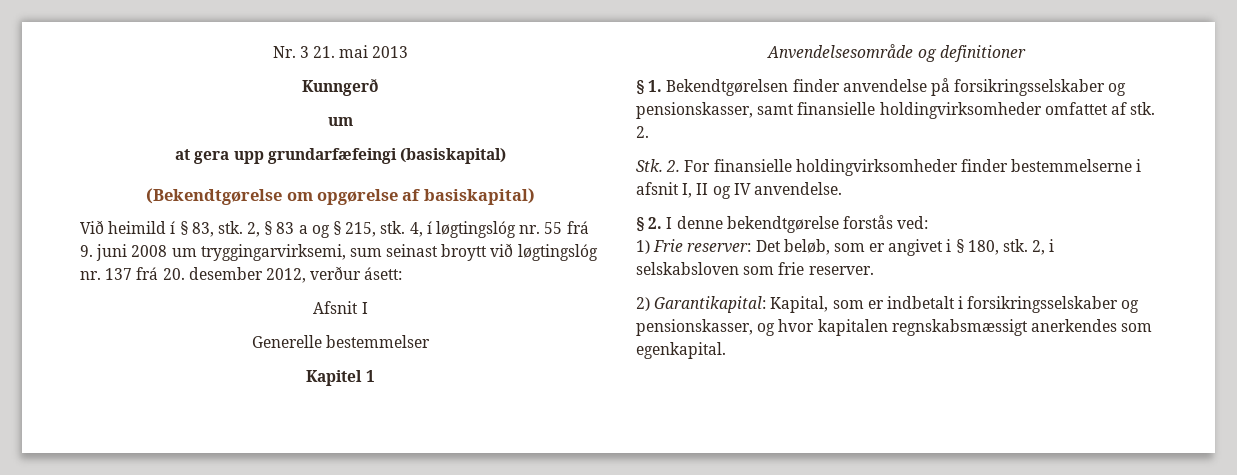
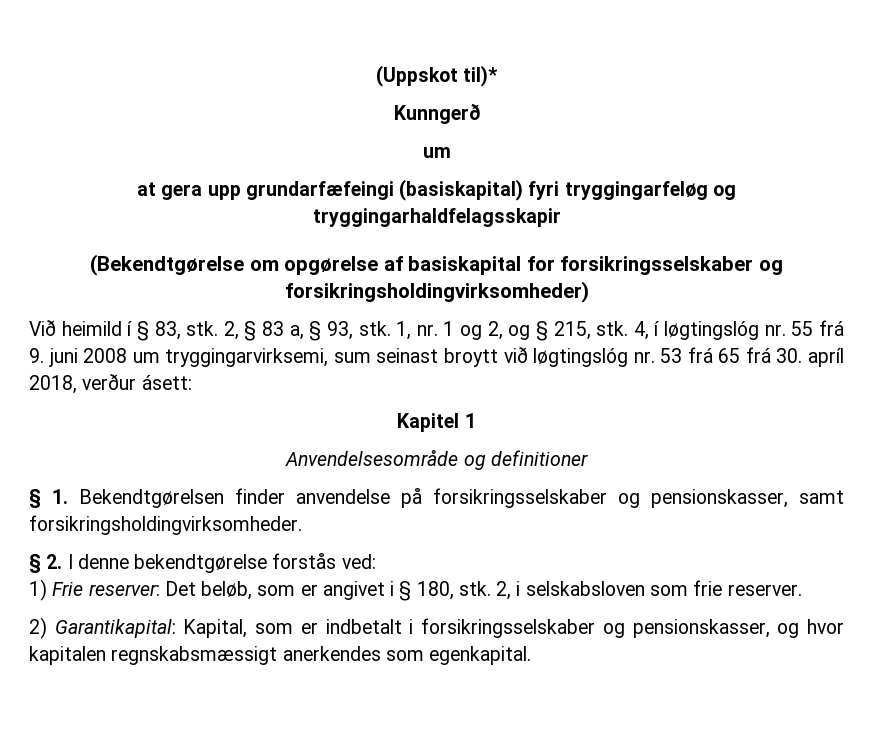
- Nr. 3 21. mai 2013
+ (Uppskot til)*
- at gera upp grundarfæfeingi (basiskapital)
+ at gera upp grundarfæfeingi (basiskapital) fyri tryggingarfeløg og tryggingarhaldfelagsskapir
- (Bekendtgørelse om opgørelse af basiskapital)
+ (Bekendtgørelse om opgørelse af basiskapital for forsikringsselskaber og forsikringsholdingvirksomheder)
- 2, § 83 a og § 215, stk.
+ 2, § 83 a, § 93, stk. 1, nr. 1 og 2, og § 215, stk.
- 4, í løgtingslóg nr. 55 frá 9. juni 2008 um tryggingarvirksemi, sum seinast broytt við løgtingslóg nr. 137 frá 20. desember 2012, verður ásett:
- Afsnit I
- Generelle bestemmelser
+ 4, í løgtingslóg nr. 55 frá 9. juni 2008 um tryggingarvirksemi, sum seinast broytt við løgtingslóg nr. 53 frá 65 frá 30. apríl 2018, verður ásett:
- § 1. Bekendtgørelsen finder anvendelse på forsikringsselskaber og pensionskasser, samt finansielle holdingvirksomheder omfattet af stk. 2.
- Stk. 2. For finansielle holdingvirksomheder finder bestemmelserne i afsnit I, II og IV anvendelse.
+ § 1. Bekendtgørelsen finder anvendelse på forsikringsselskaber og pensionskasser, samt forsikringsholdingvirksomheder.

